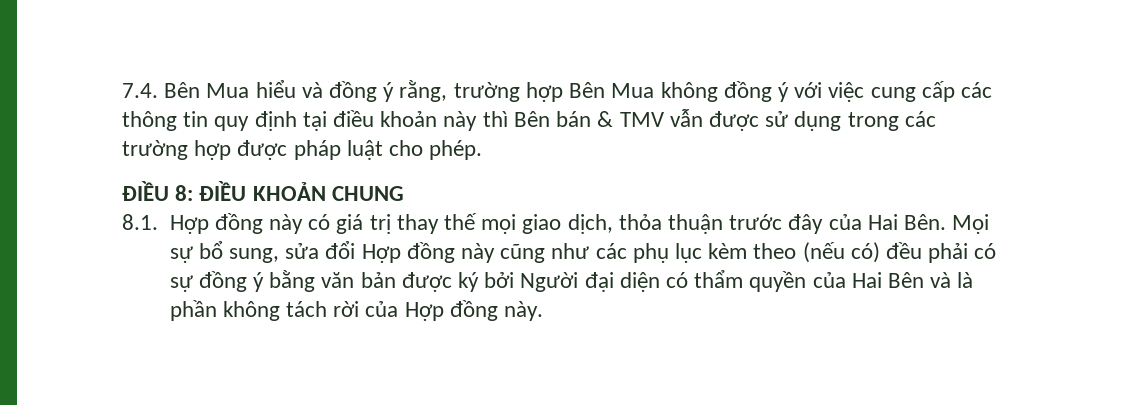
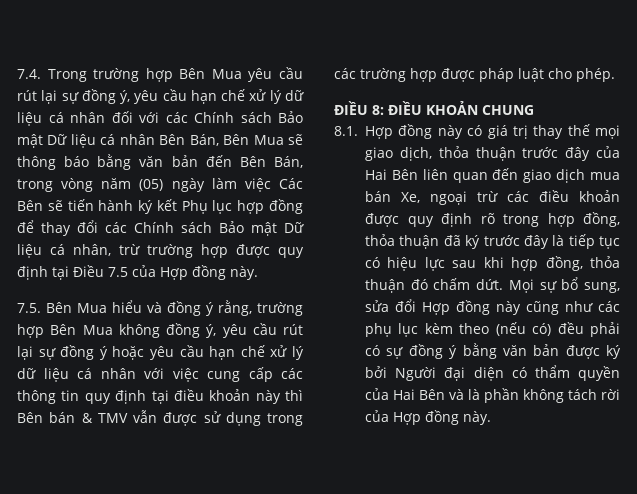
- 7.4. Bên Mua hiểu và đồng ý rằng, trường hợp Bên Mua không đồng ý với việc cung cấp các thông tin quy định tại điều khoản này thì Bên bán & TMV vẫn được sử dụng trong các trường hợp được pháp luật cho phép.
+ 7.4. Trong trường hợp Bên Mua yêu cầu rút lại sự đồng ý, yêu cầu hạn chế xử lý dữ liệu cá nhân đối với các Chính sách Bảo mật Dữ liệu cá nhân Bên Bán, Bên Mua sẽ thông báo bằng văn bản đến Bên Bán, trong vòng năm (05) ngày làm việc Các Bên sẽ tiến hành ký kết Phụ lục hợp đồng để thay đổi các Chính sách Bảo mật Dữ liệu cá nhân, trừ trường hợp được quy định tại Điều 7.5 của Hợp đồng này.
+ 7.5. Bên Mua hiểu và đồng ý rằng, trường hợp Bên Mua không đồng ý, yêu cầu rút lại sự đồng ý hoặc yêu cầu hạn chế xử lý dữ liệu cá nhân với việc cung cấp các thông tin quy định tại điều khoản này thì Bên bán & TMV vẫn được sử dụng trong các trường hợp được pháp luật cho phép.
- 8.1. Hợp đồng này có giá trị thay thế mọi giao dịch, thỏa thuận trước đây của Hai Bên. Mọi sự bổ sung, sửa đổi Hợp đồng này cũng như các phụ lục kèm theo (nếu có) đều phải có sự đồng ý bằng văn bản được ký bởi Người đại diện có thẩm quyền của Hai Bên và là phần không tách rời của Hợp đồng này.
+ 8.1. Hợp đồng này có giá trị thay thế mọi giao dịch, thỏa thuận trước đây của Hai Bên liên quan đến giao dịch mua bán Xe, ngoại trừ các điều khoản được quy định rõ trong hợp đồng, thỏa thuận đã ký trước đây là tiếp tục có hiệu lực sau khi hợp đồng, thỏa thuận đó chấm dứt. Mọi sự bổ sung, sửa đổi Hợp đồng này cũng như các phụ lục kèm theo (nếu có) đều phải có sự đồng ý bằng văn bản được ký bởi Người đại diện có thẩm quyền của Hai Bên và là phần không tách rời của Hợp đồng này.

